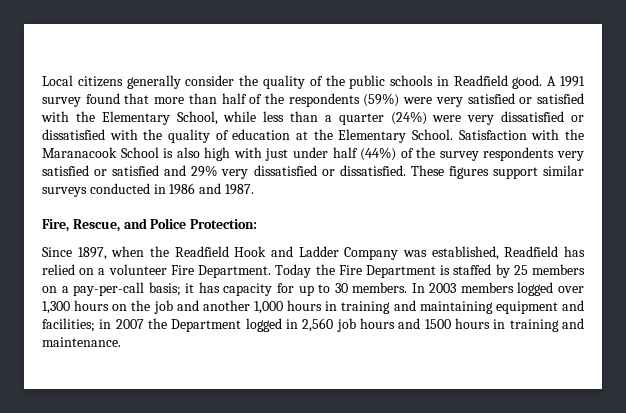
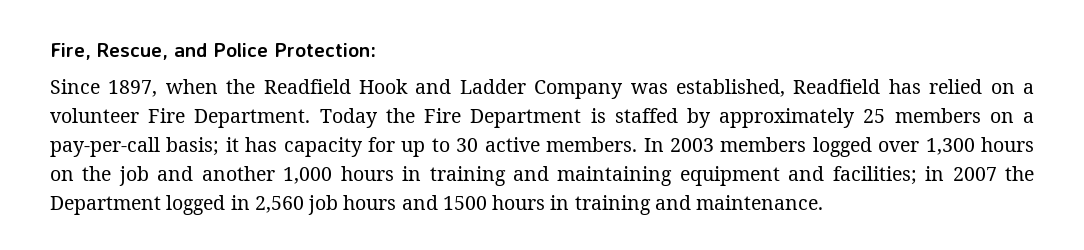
- Local citizens generally consider the quality of the public schools in Readfield good. A 1991 survey found that more than half of the respondents (59%) were very satisfied or satisfied with the Elementary School, while less than a quarter (24%) were very dissatisfied or dissatisfied with the quality of education at the Elementary School. Satisfaction with the Maranacook School is also high with just under half (44%) of the survey respondents very satisfied or satisfied and 29% very dissatisfied or dissatisfied. These figures support similar surveys conducted in 1986 and 1987.
- Today the Fire Department is staffed by 25 members on a pay-per-call basis; it has capacity for up to 30 members.
+ Today the Fire Department is staffed by approximately 25 members on a pay-per-call basis; it has capacity for up to 30 active members.

